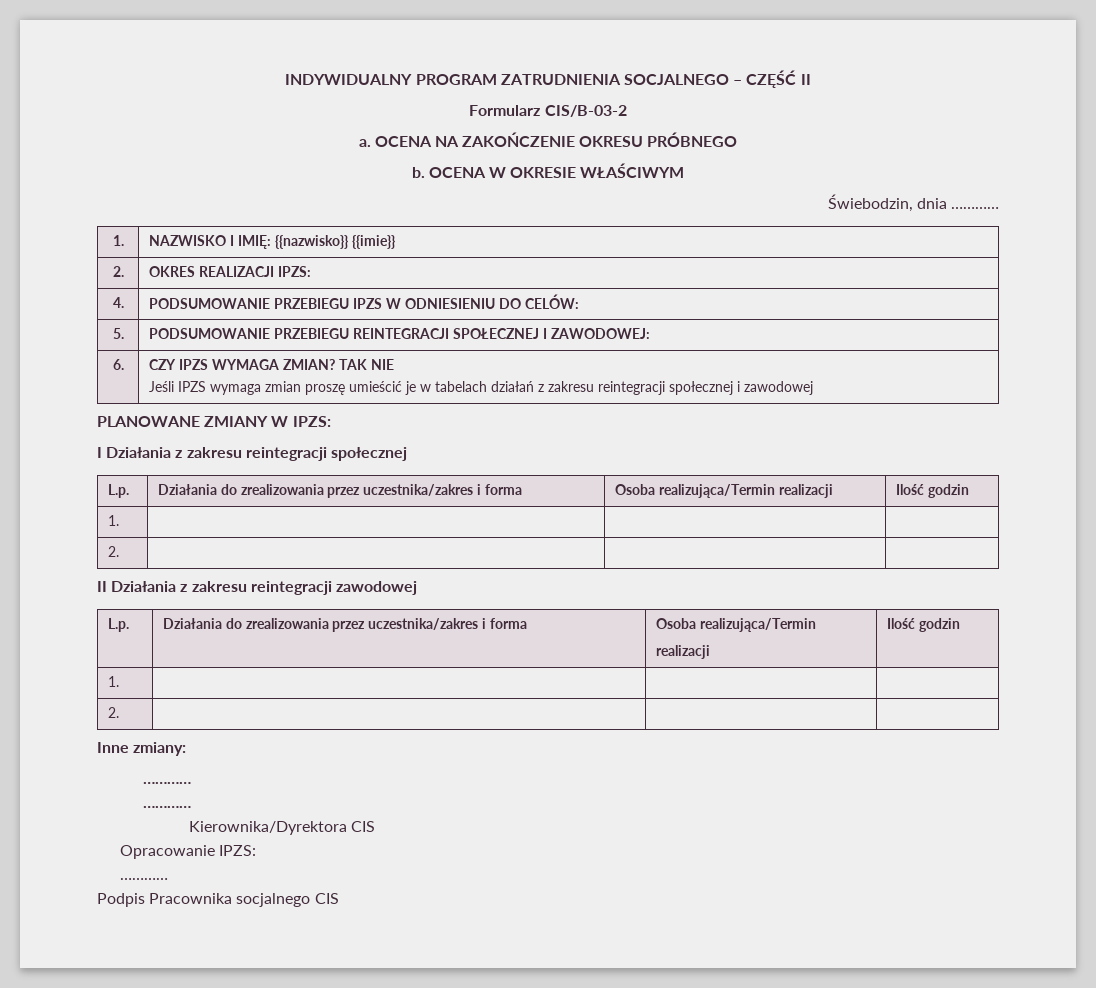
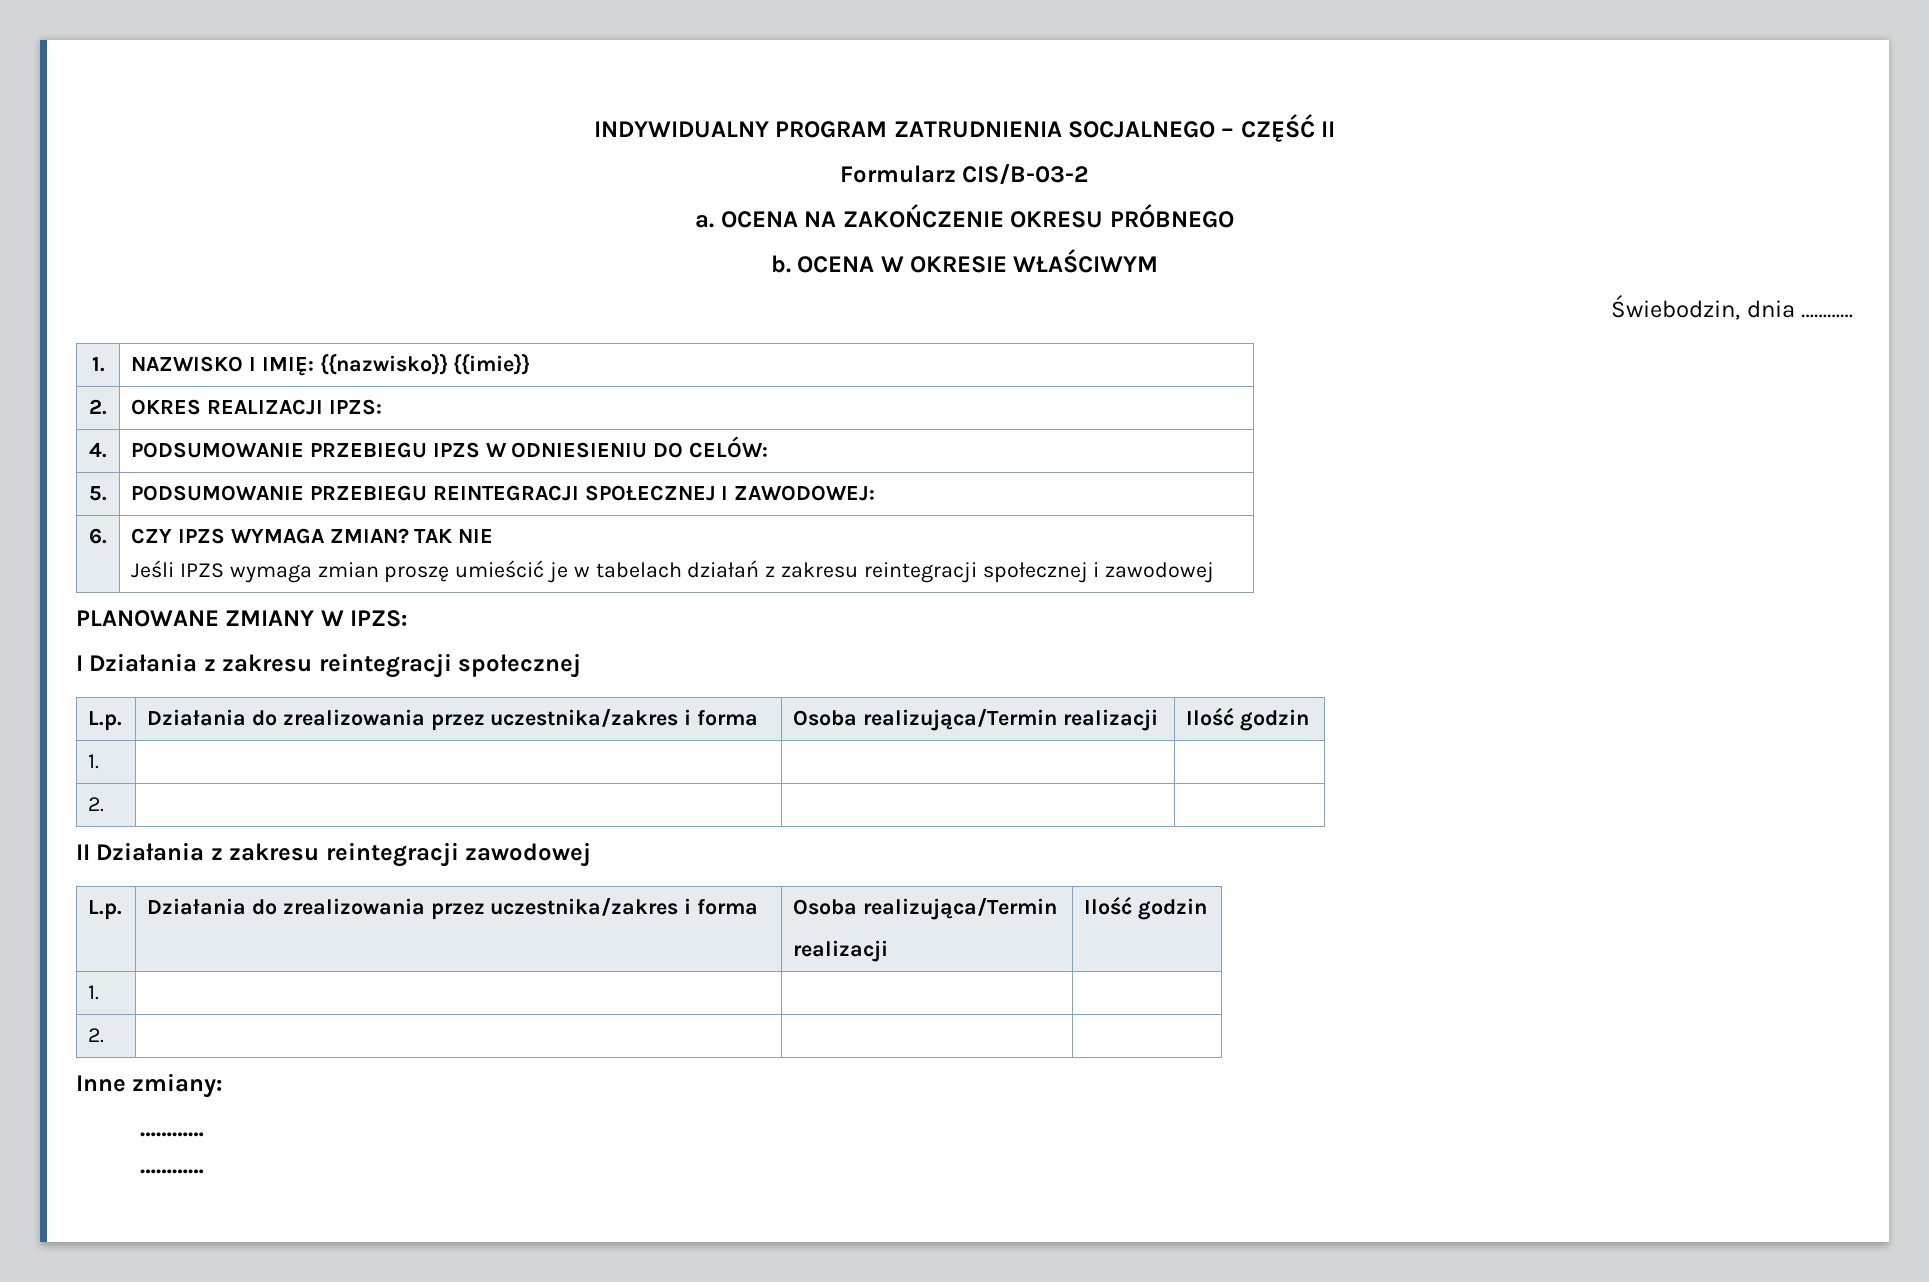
- Kierownika/Dyrektora CIS
- Opracowanie IPZS:
- …………
- Podpis Pracownika socjalnego CIS

